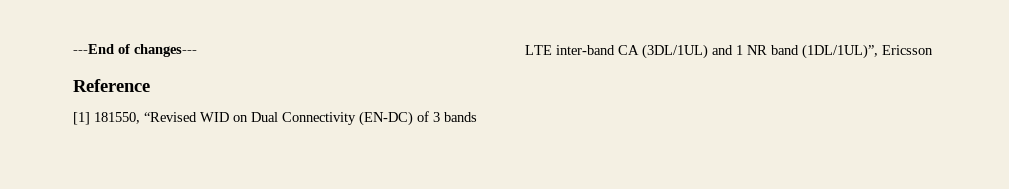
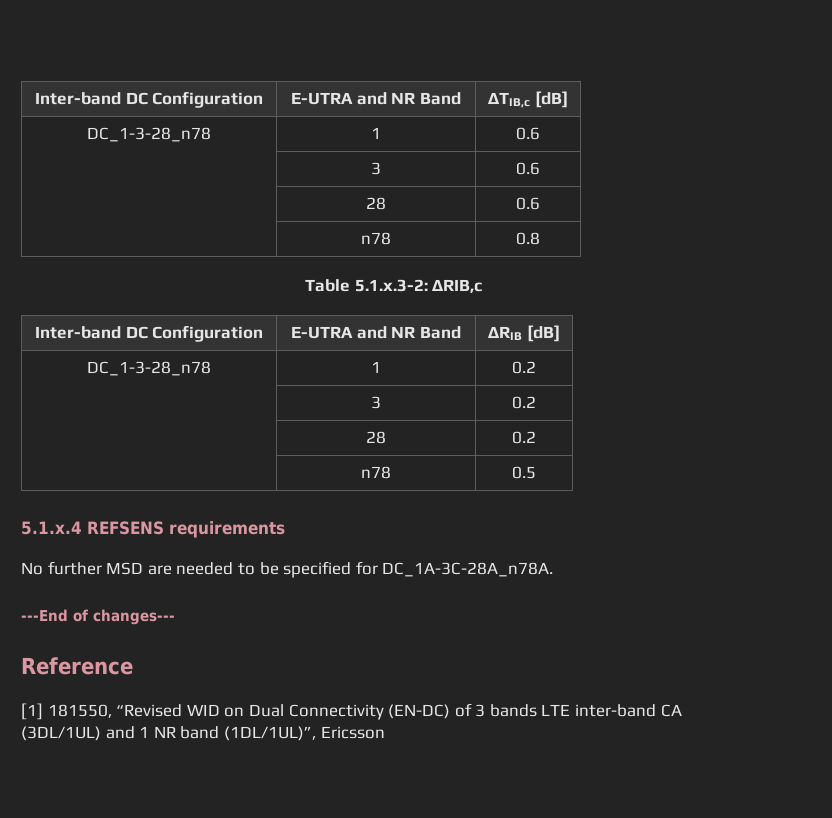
+ Inter-band DC Configuration | E-UTRA and NR Band | ΔTIB,c [dB]
+ DC_1-3-28_n78 | 1 | 0.6
+ | 3 | 0.6
+ | 28 | 0.6
+ | n78 | 0.8
+ Table 5.1.x.3-2: ΔRIB,c
+ Inter-band DC Configuration | E-UTRA and NR Band | ΔRIB [dB]
+ DC_1-3-28_n78 | 1 | 0.2
+ | 3 | 0.2
+ | 28 | 0.2
+ | n78 | 0.5
+ 5.1.x.4 REFSENS requirements
+ No further MSD are needed to be specified for DC_1A-3C-28A_n78A.

